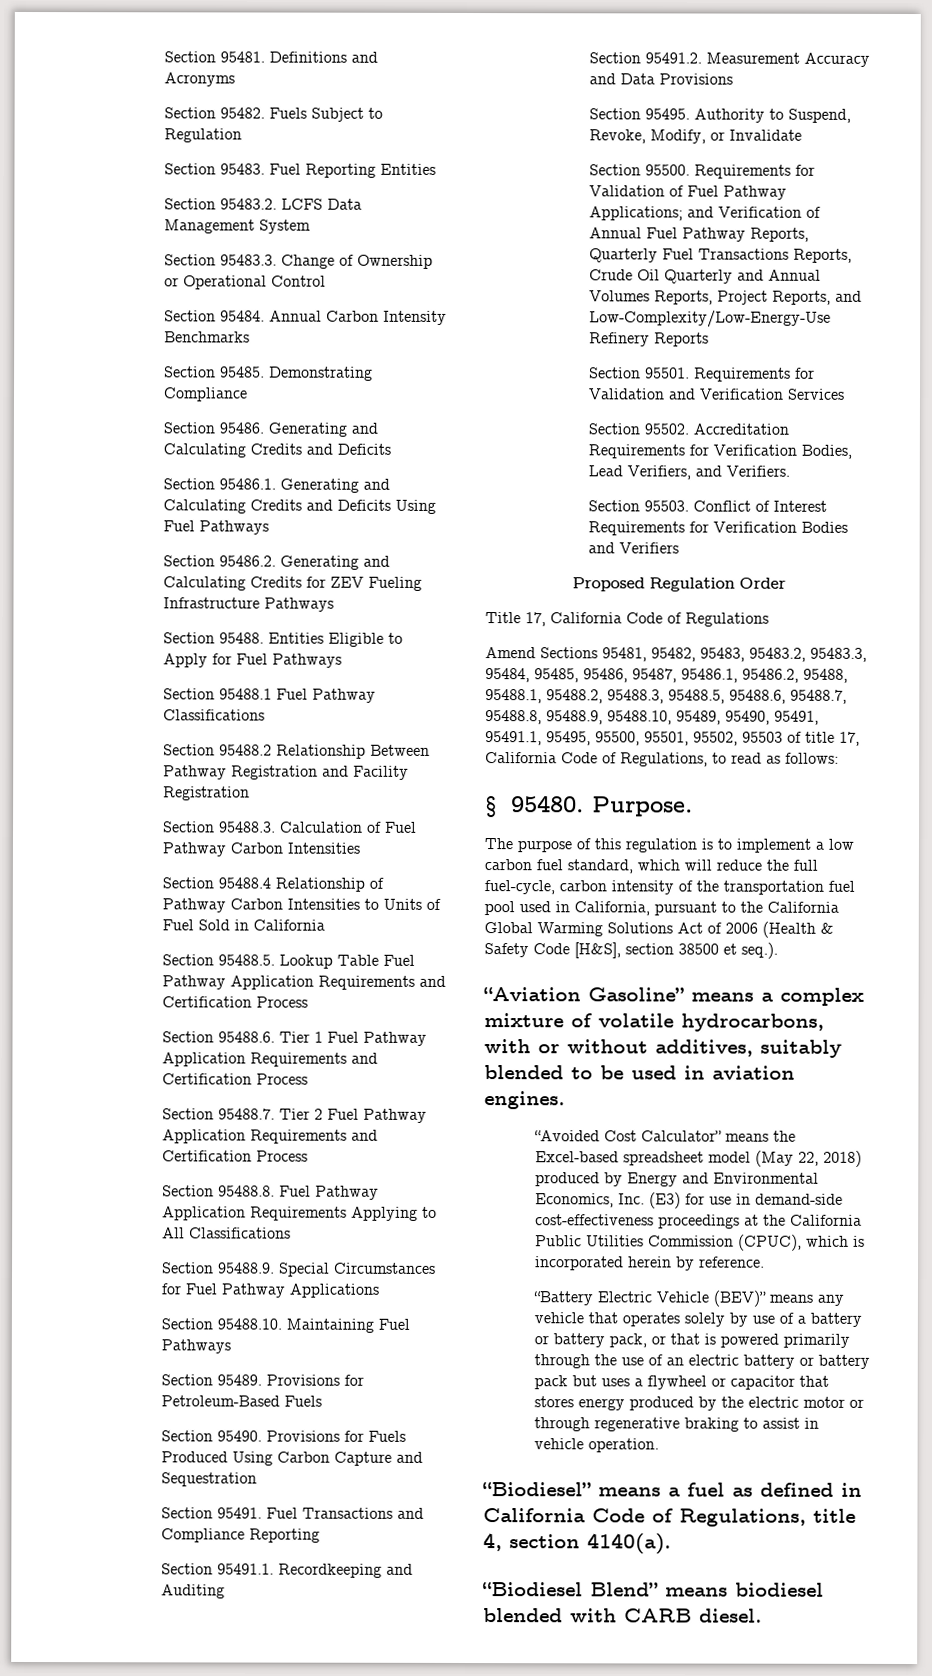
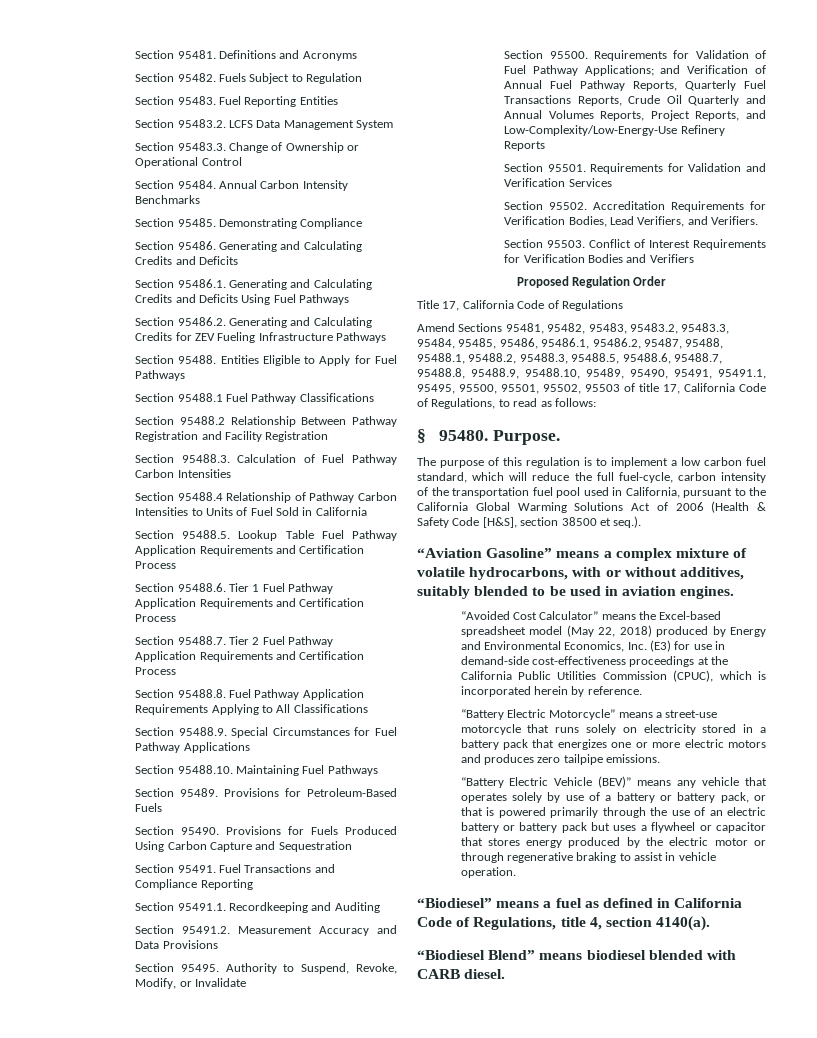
- Amend Sections 95481, 95482, 95483, 95483.2, 95483.3, 95484, 95485, 95486, 95487, 95486.1, 95486.2, 95488, 95488.1, 95488.2, 95488.3, 95488.5, 95488.6, 95488.7, 95488.8, 95488.9, 95488.10, 95489, 95490, 95491, 95491.1, 95495, 95500, 95501, 95502, 95503 of title 17, California Code of Regulations, to read as follows:
+ Amend Sections 95481, 95482, 95483, 95483.2, 95483.3, 95484, 95485, 95486, 95486.1, 95486.2, 95487, 95488, 95488.1, 95488.2, 95488.3, 95488.5, 95488.6, 95488.7, 95488.8, 95488.9, 95488.10, 95489, 95490, 95491, 95491.1, 95495, 95500, 95501, 95502, 95503 of title 17, California Code of Regulations, to read as follows:
+ “Battery Electric Motorcycle” means a street-use motorcycle that runs solely on electricity stored in a battery pack that energizes one or more electric motors and produces zero tailpipe emissions.

